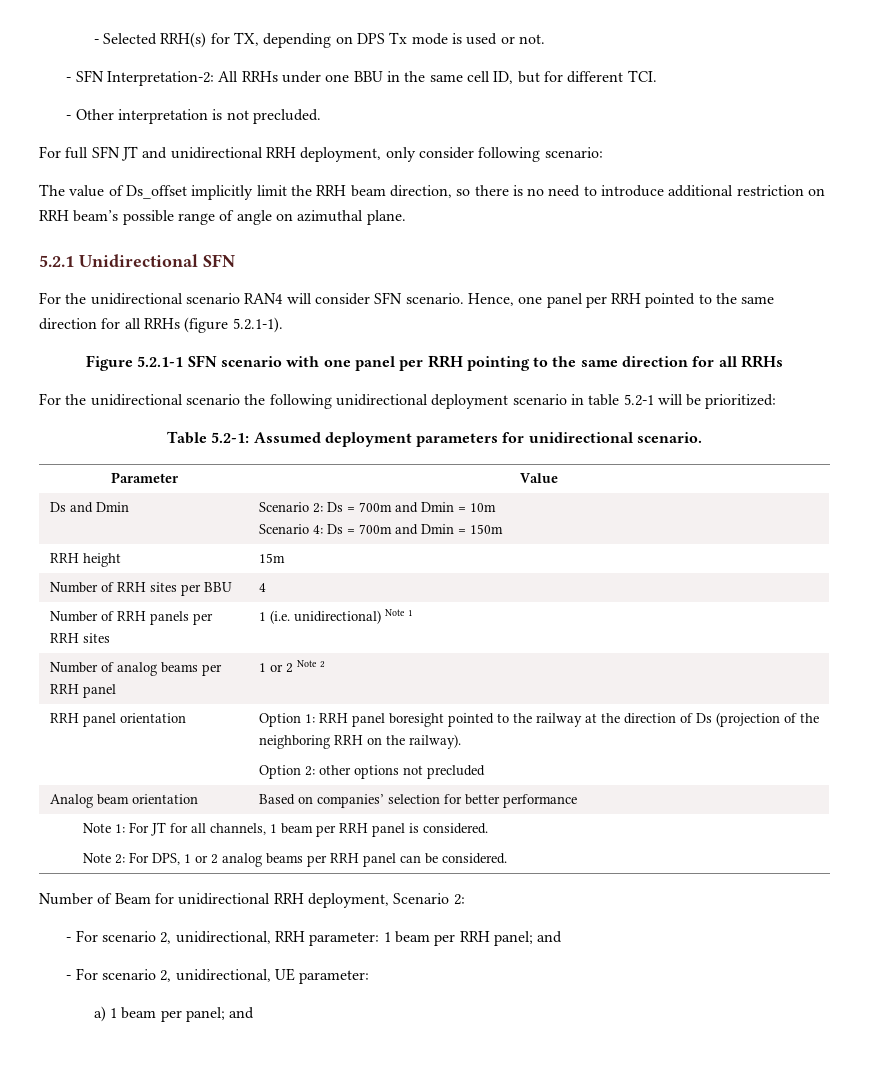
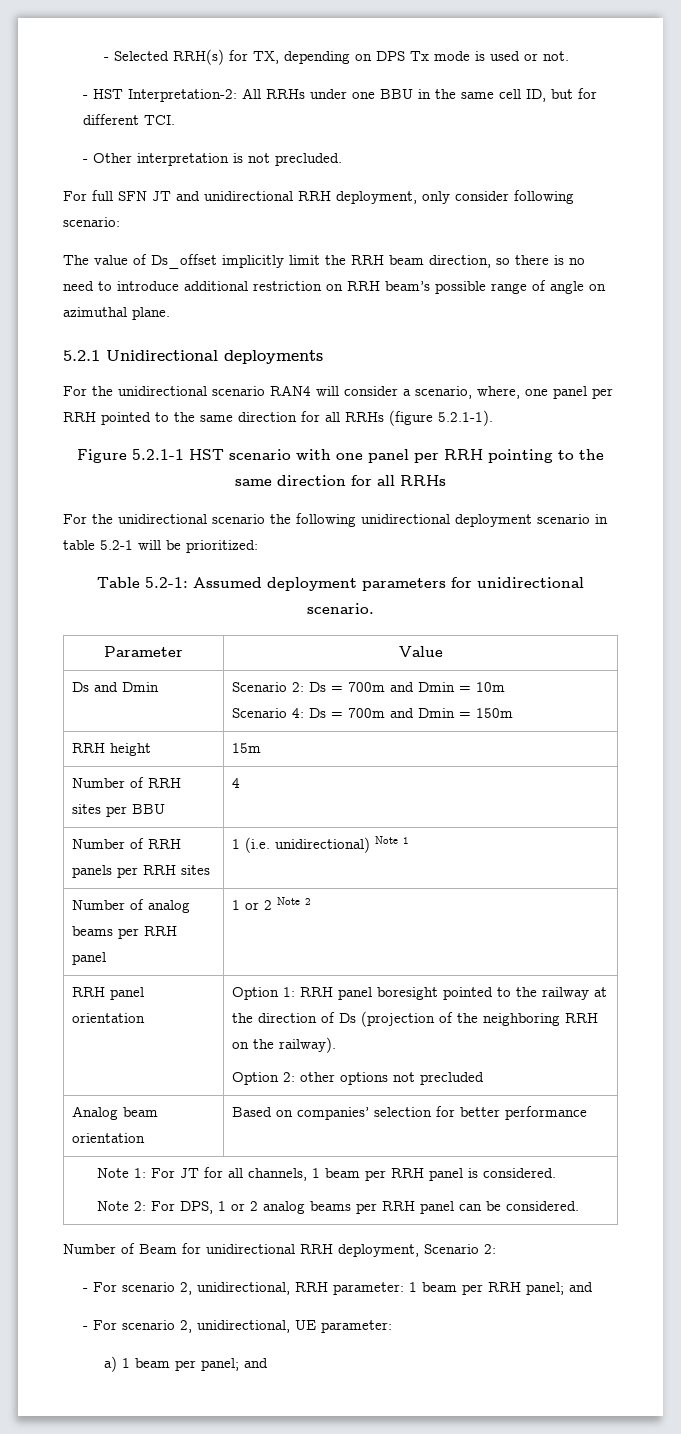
- - SFN Interpretation-2: All RRHs under one BBU in the same cell ID, but for different TCI.
+ - HST Interpretation-2: All RRHs under one BBU in the same cell ID, but for different TCI.
- 5.2.1 Unidirectional SFN
+ 5.2.1 Unidirectional deployments
- For the unidirectional scenario RAN4 will consider SFN scenario. Hence, one panel per RRH pointed to the same direction for all RRHs (figure 5.2.1-1).
+ For the unidirectional scenario RAN4 will consider a scenario, where, one panel per RRH pointed to the same direction for all RRHs (figure 5.2.1-1).
- Figure 5.2.1-1 SFN scenario with one panel per RRH pointing to the same direction for all RRHs
+ Figure 5.2.1-1 HST scenario with one panel per RRH pointing to the same direction for all RRHs

